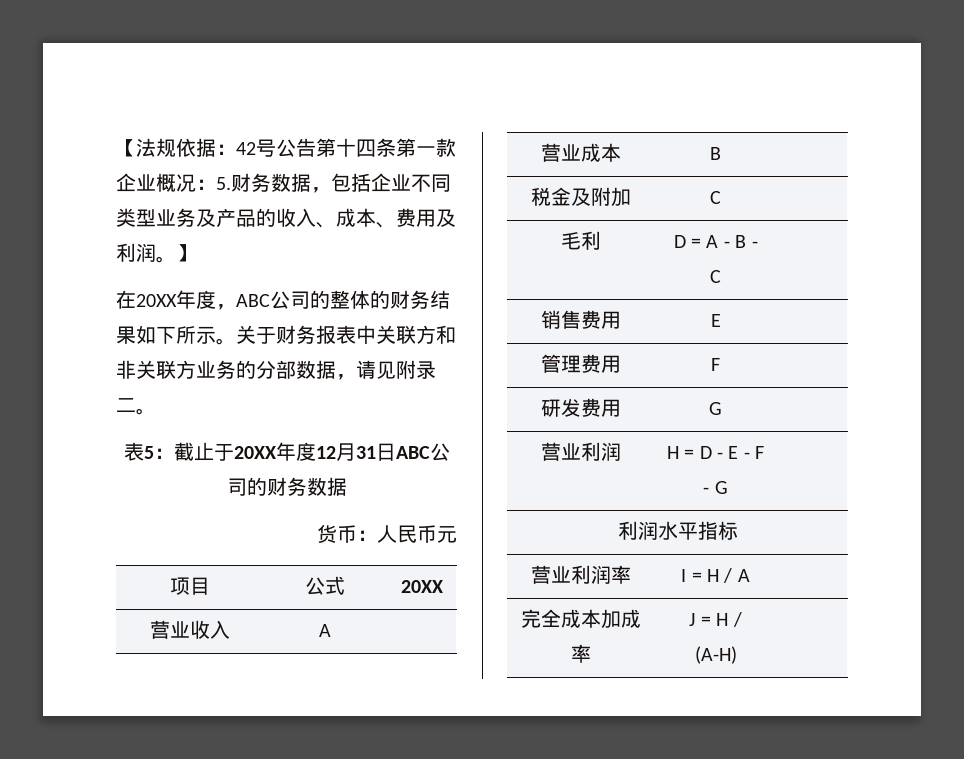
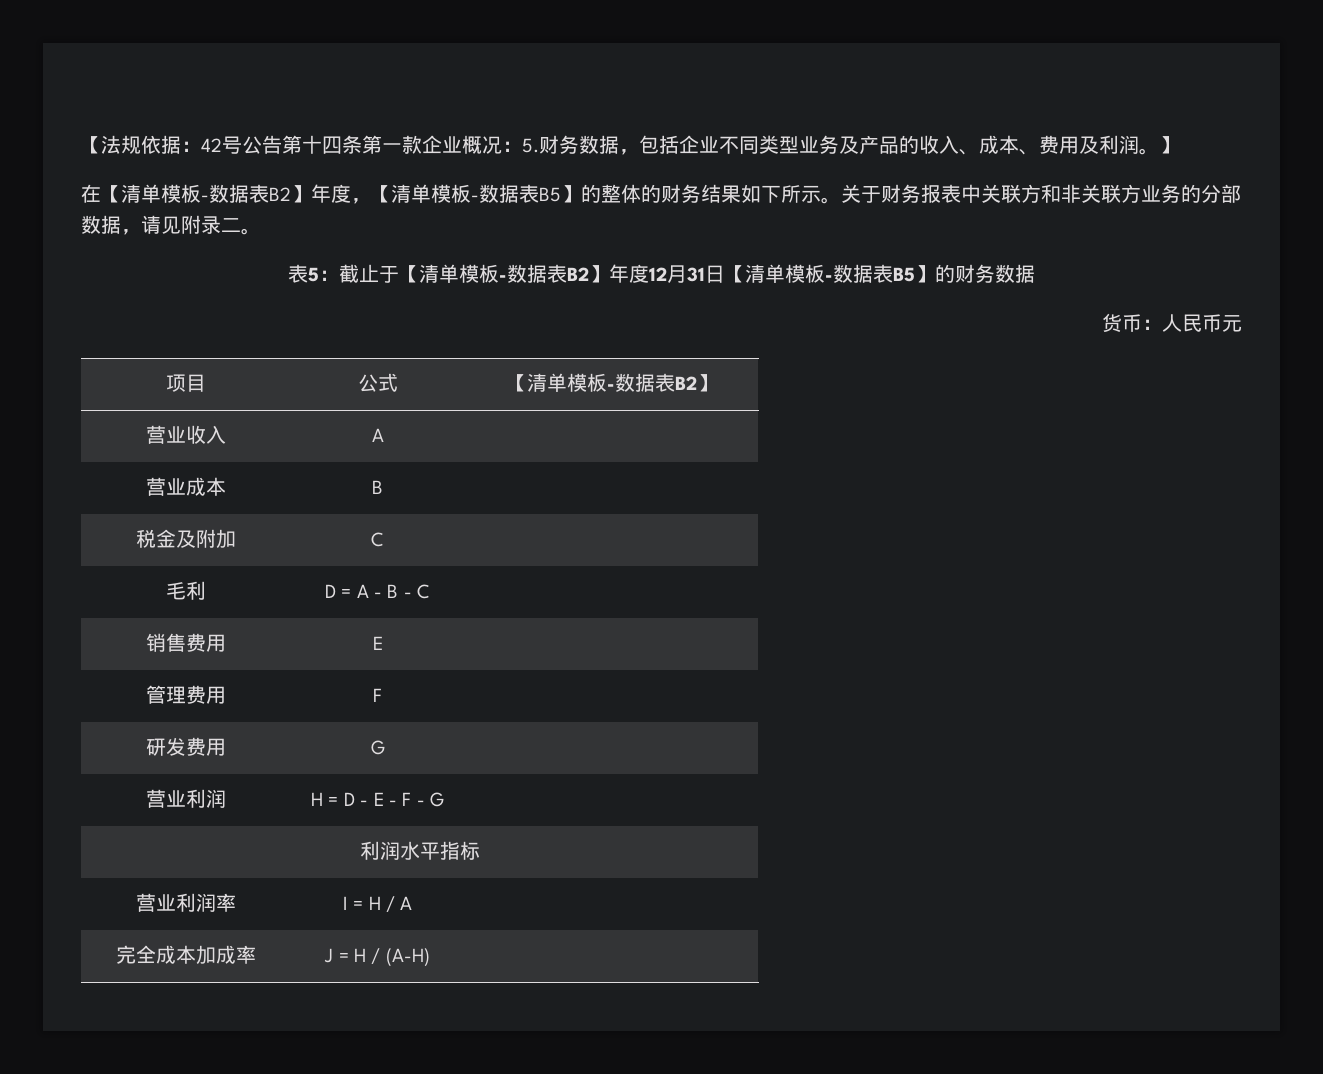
- 在20XX年度，ABC公司的整体的财务结果如下所示。
+ 在【清单模板-数据表B2】年度，【清单模板-数据表B5】的整体的财务结果如下所示。
- 表5：截止于20XX年度12月31日ABC公司的财务数据
+ 表5：截止于【清单模板-数据表B2】年度12月31日【清单模板-数据表B5】的财务数据
- 项目 | 公式 | 20XX
+ 项目 | 公式 | 【清单模板-数据表B2】

